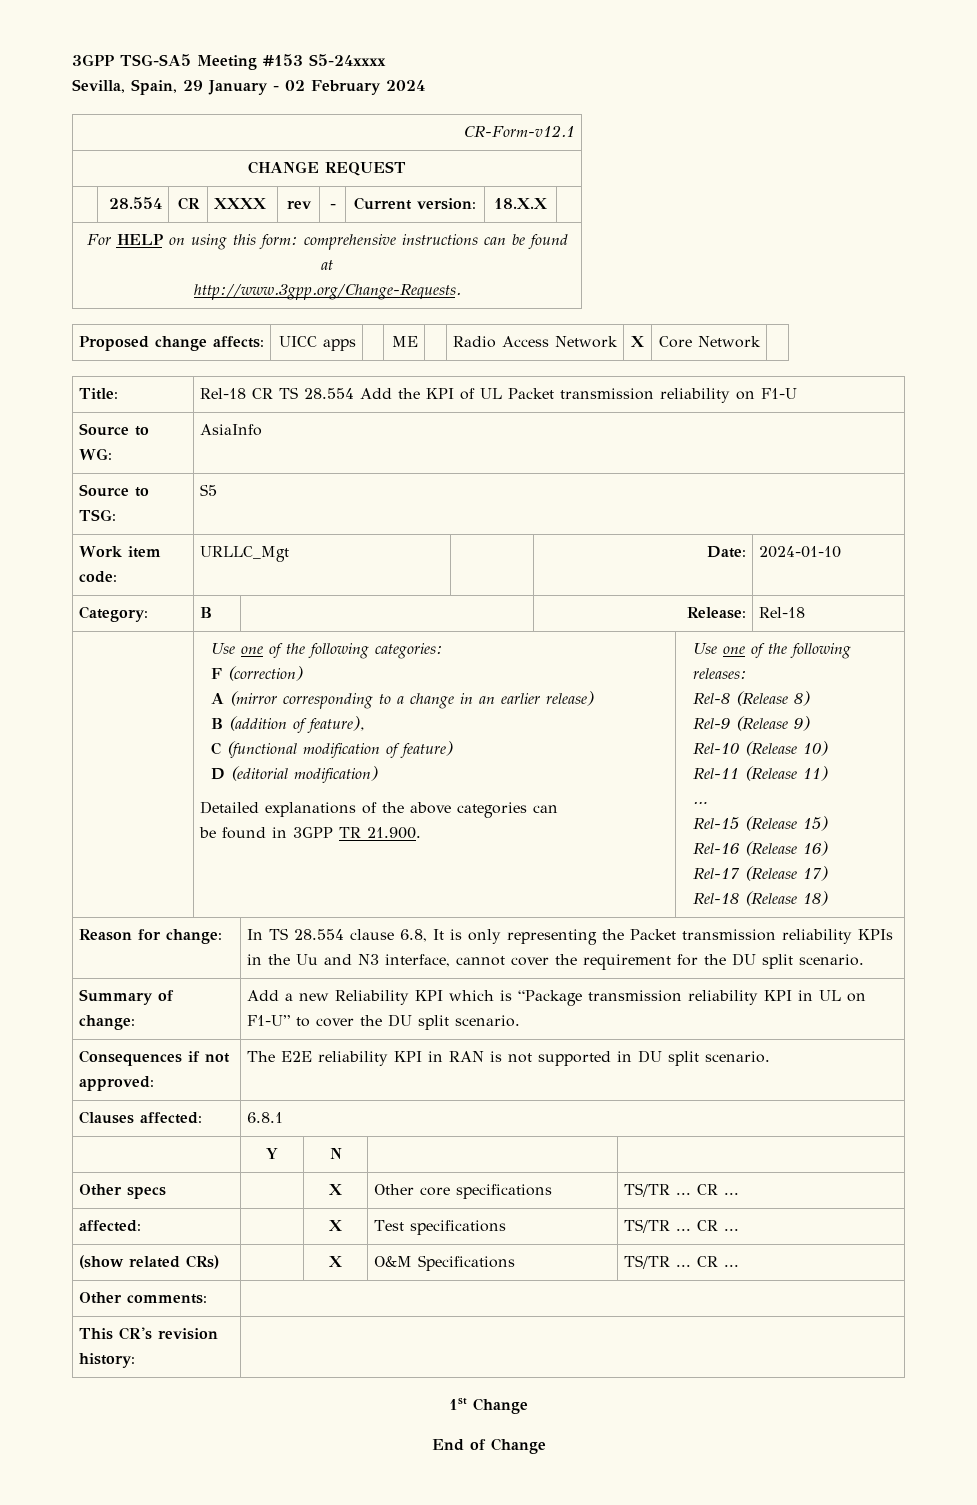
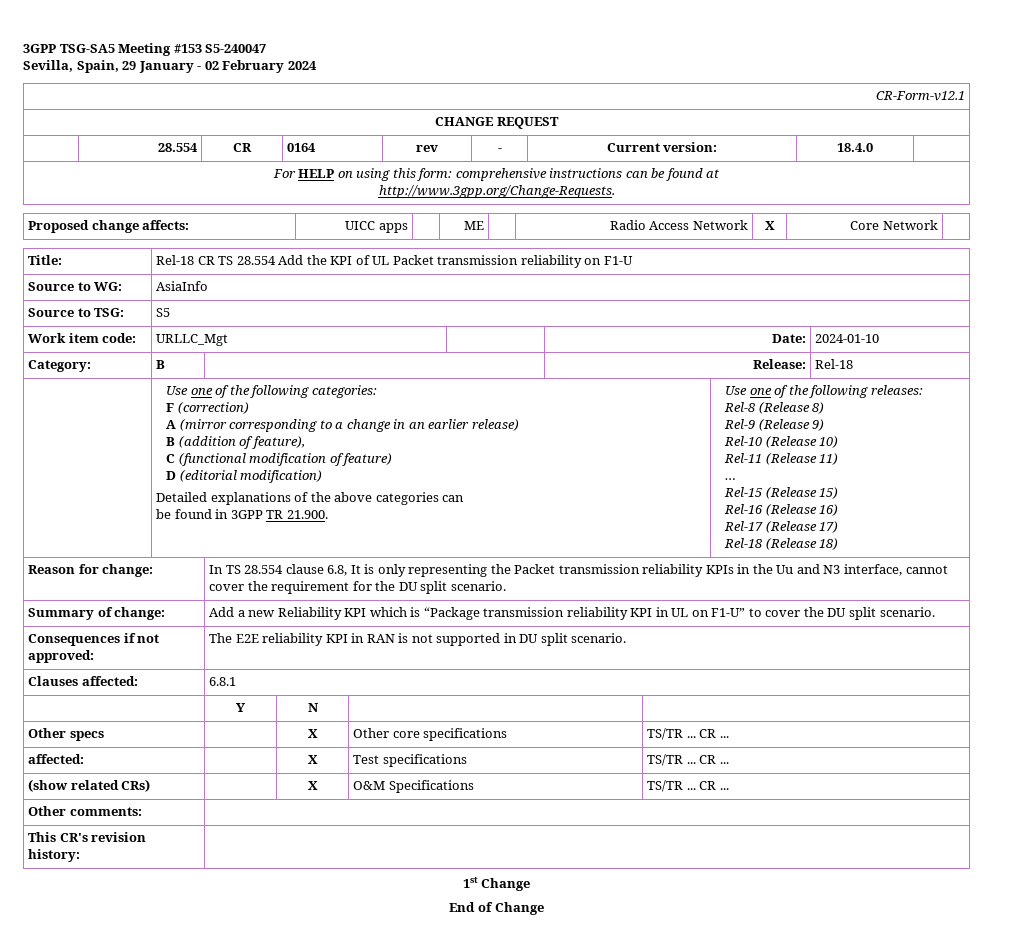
- 3GPP TSG-SA5 Meeting #153 S5-24xxxx
+ 3GPP TSG-SA5 Meeting #153 S5-240047
- | 28.554 | CR | XXXX | rev | - | Current version: | 18.X.X |
+ | 28.554 | CR | 0164 | rev | - | Current version: | 18.4.0 |

